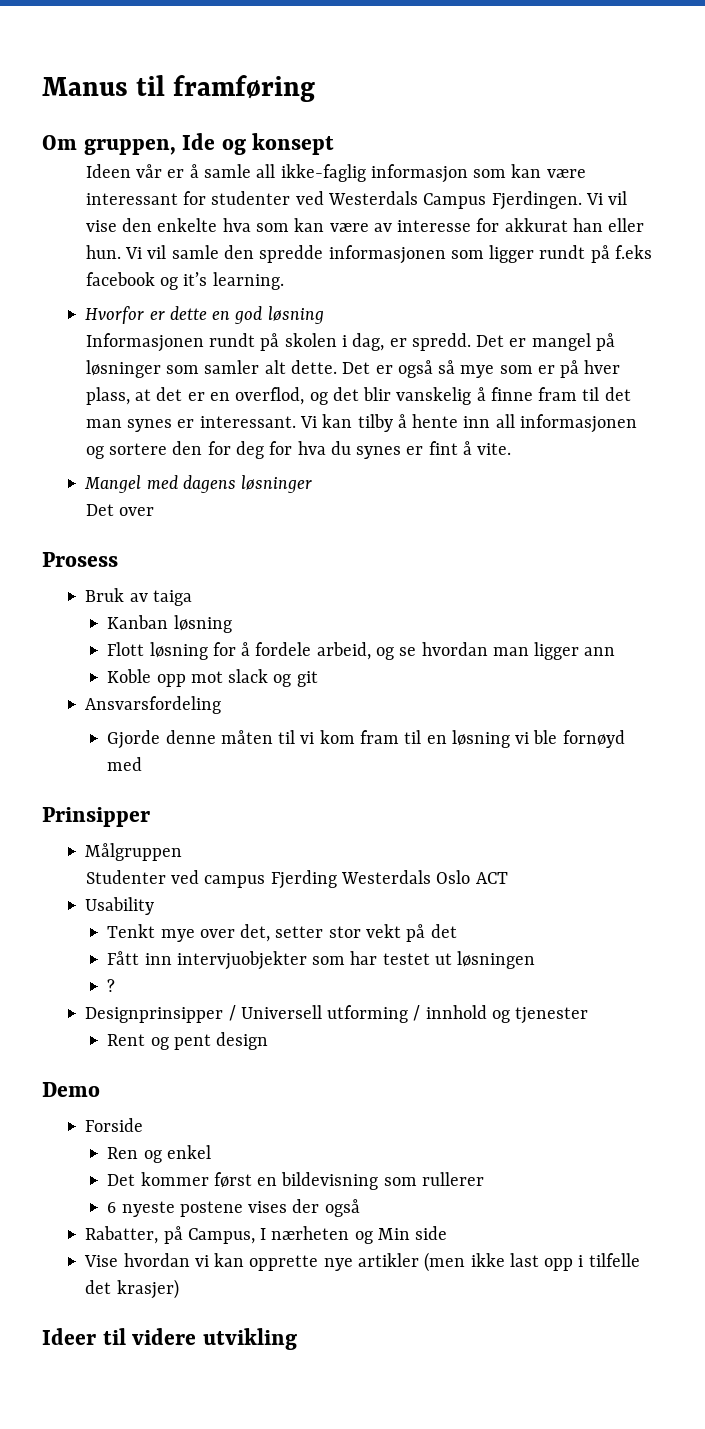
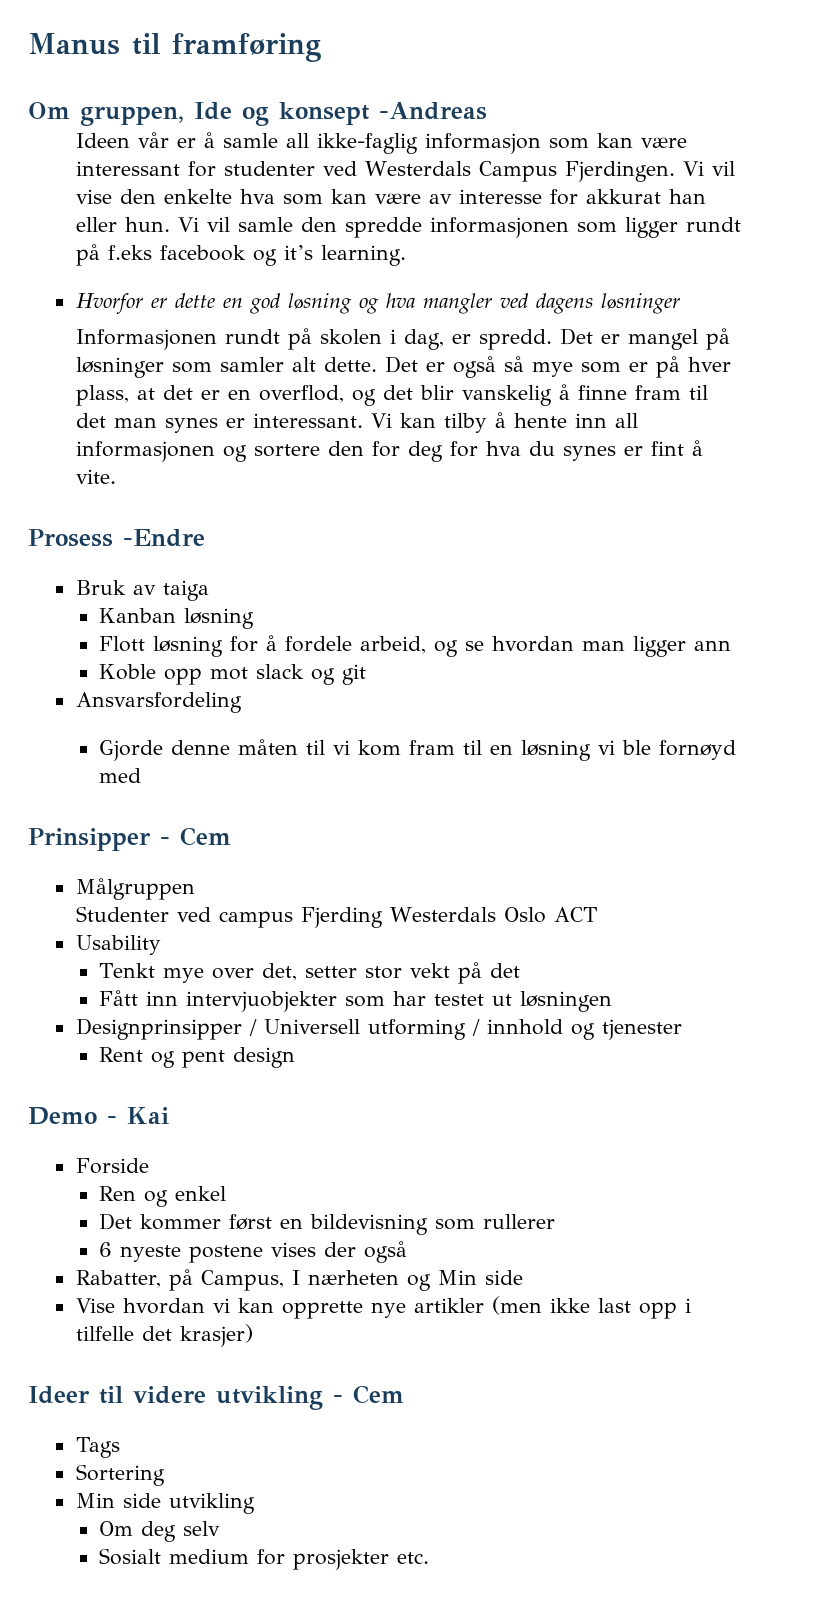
- Om gruppen, Ide og konsept
+ Om gruppen, Ide og konsept -Andreas
- Hvorfor er dette en god løsning
+ Hvorfor er dette en god løsning og hva mangler ved dagens løsninger
- Mangel med dagens løsninger
- Det over
- Prosess
+ Prosess -Endre
- Prinsipper
+ Prinsipper - Cem
- ?
- Demo
+ Demo - Kai
- Ideer til videre utvikling
+ Ideer til videre utvikling - Cem
+ Tags
+ Sortering
+ Min side utvikling
+ Om deg selv
+ Sosialt medium for prosjekter etc.

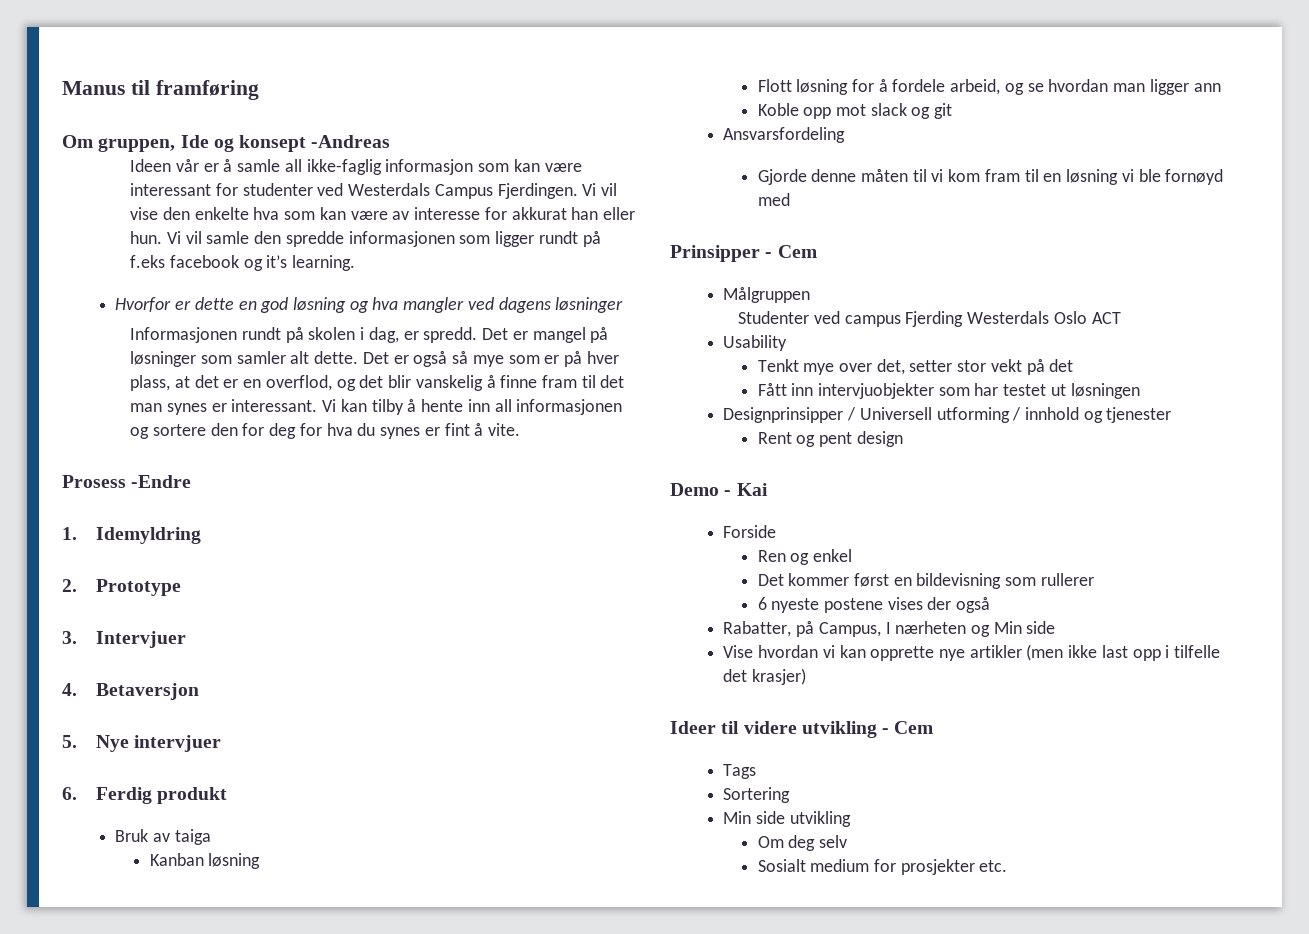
+ 1. Idemyldring
+ 2. Prototype
+ 3. Intervjuer
+ 4. Betaversjon
+ 5. Nye intervjuer
+ 6. Ferdig produkt

